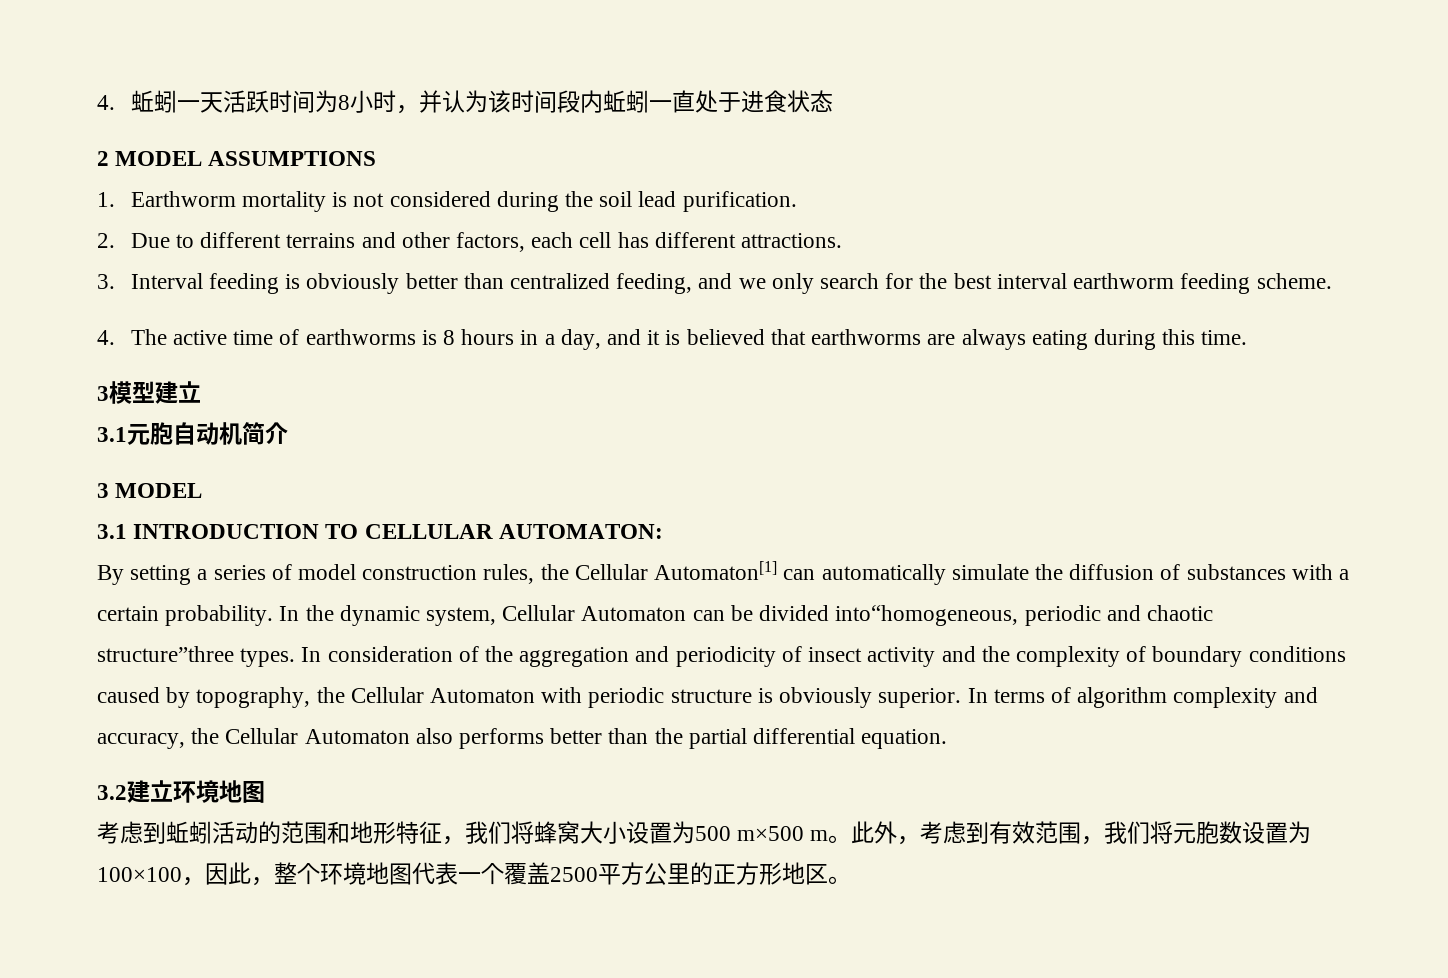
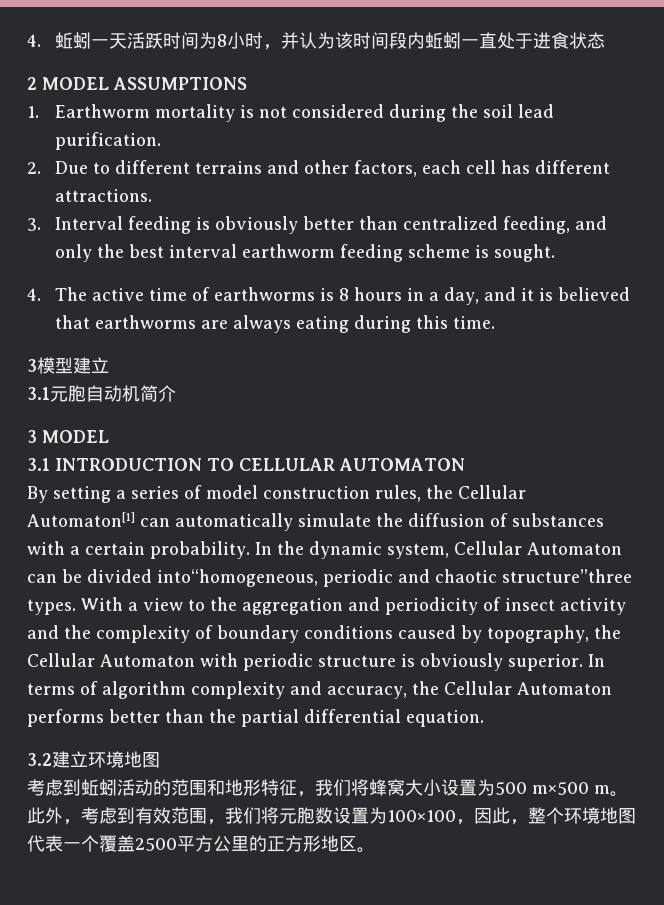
- 3. Interval feeding is obviously better than centralized feeding, and we only search for the best interval earthworm feeding scheme.
+ 3. Interval feeding is obviously better than centralized feeding, and only the best interval earthworm feeding scheme is sought.
- 3.1 INTRODUCTION TO CELLULAR AUTOMATON:
+ 3.1 INTRODUCTION TO CELLULAR AUTOMATON
- In consideration of the aggregation and periodicity of insect activity and the complexity of boundary conditions caused by topography, the Cellular Automaton with periodic structure is obviously superior.
+ With a view to the aggregation and periodicity of insect activity and the complexity of boundary conditions caused by topography, the Cellular Automaton with periodic structure is obviously superior.
- In terms of algorithm complexity and accuracy, the Cellular Automaton also performs better than the partial differential equation.
+ In terms of algorithm complexity and accuracy, the Cellular Automaton performs better than the partial differential equation.

